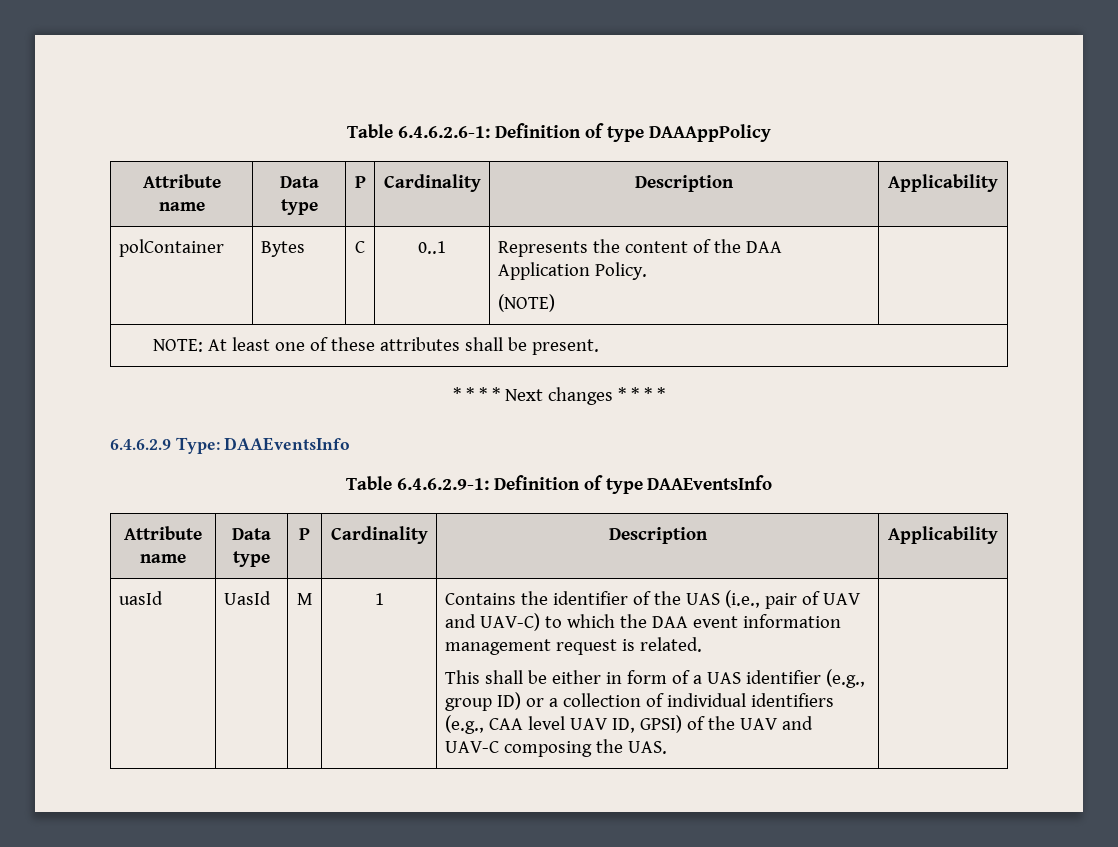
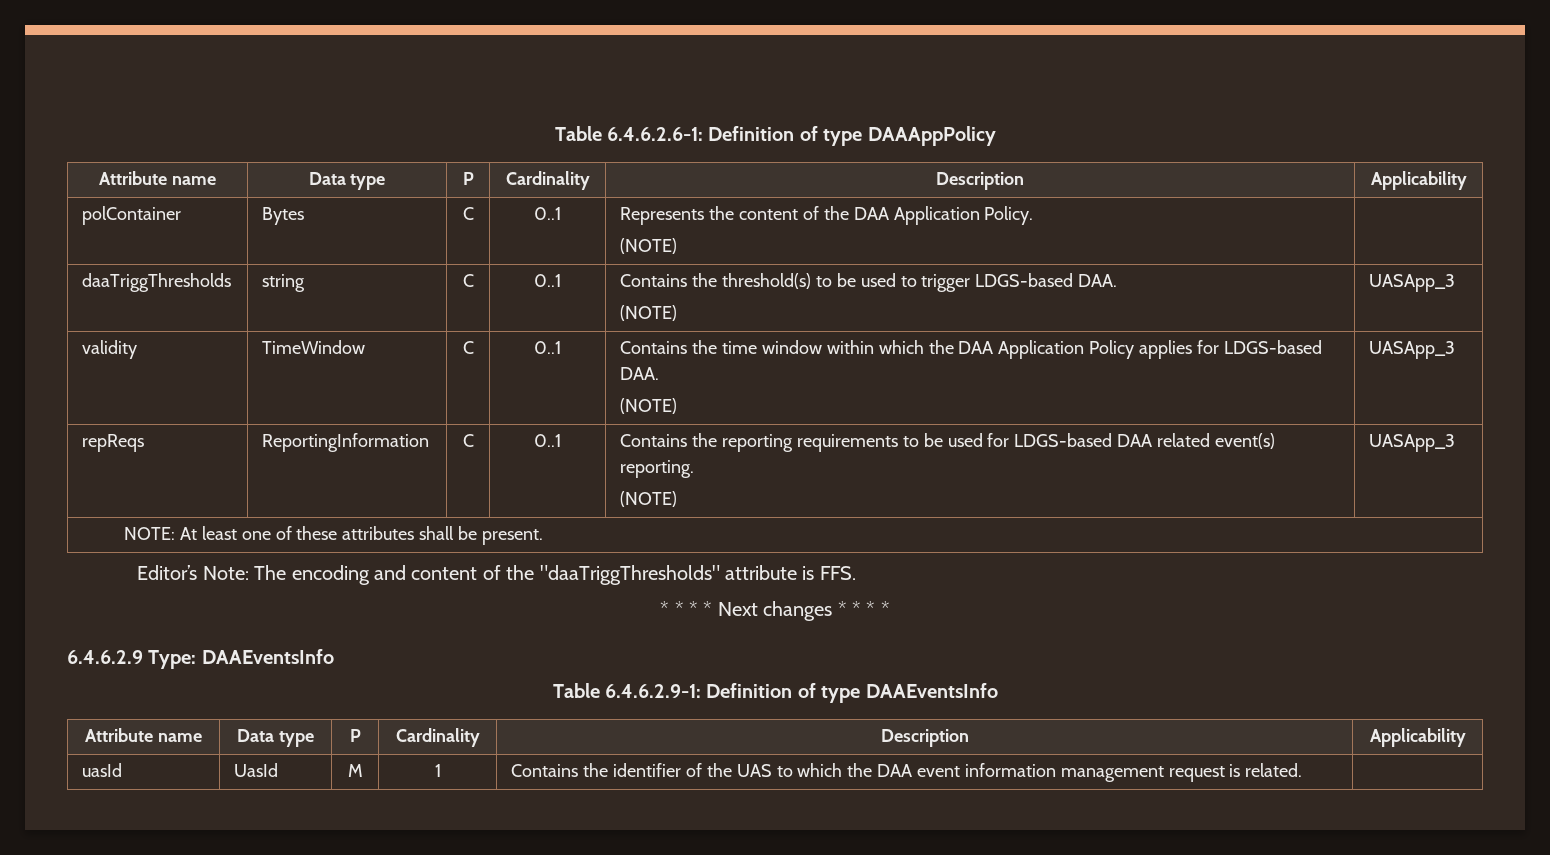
+ daaTriggThresholds | string | C | 0..1 | Contains the threshold(s) to be used to trigger LDGS-based DAA.
+ (NOTE) | UASApp_3
+ validity | TimeWindow | C | 0..1 | Contains the time window within which the DAA Application Policy applies for LDGS-based DAA.
+ (NOTE) | UASApp_3
+ repReqs | ReportingInformation | C | 0..1 | Contains the reporting requirements to be used for LDGS-based DAA related event(s) reporting.
+ (NOTE) | UASApp_3
+ Editor’s Note: The encoding and content of the "daaTriggThresholds" attribute is FFS.
- Contains the identifier of the UAS (i.e., pair of UAV and UAV-C) to which the DAA event information management request is related.
+ Contains the identifier of the UAS to which the DAA event information management request is related.
- This shall be either in form of a UAS identifier (e.g., group ID) or a collection of individual identifiers (e.g., CAA level UAV ID, GPSI) of the UAV and UAV-C composing the UAS.

